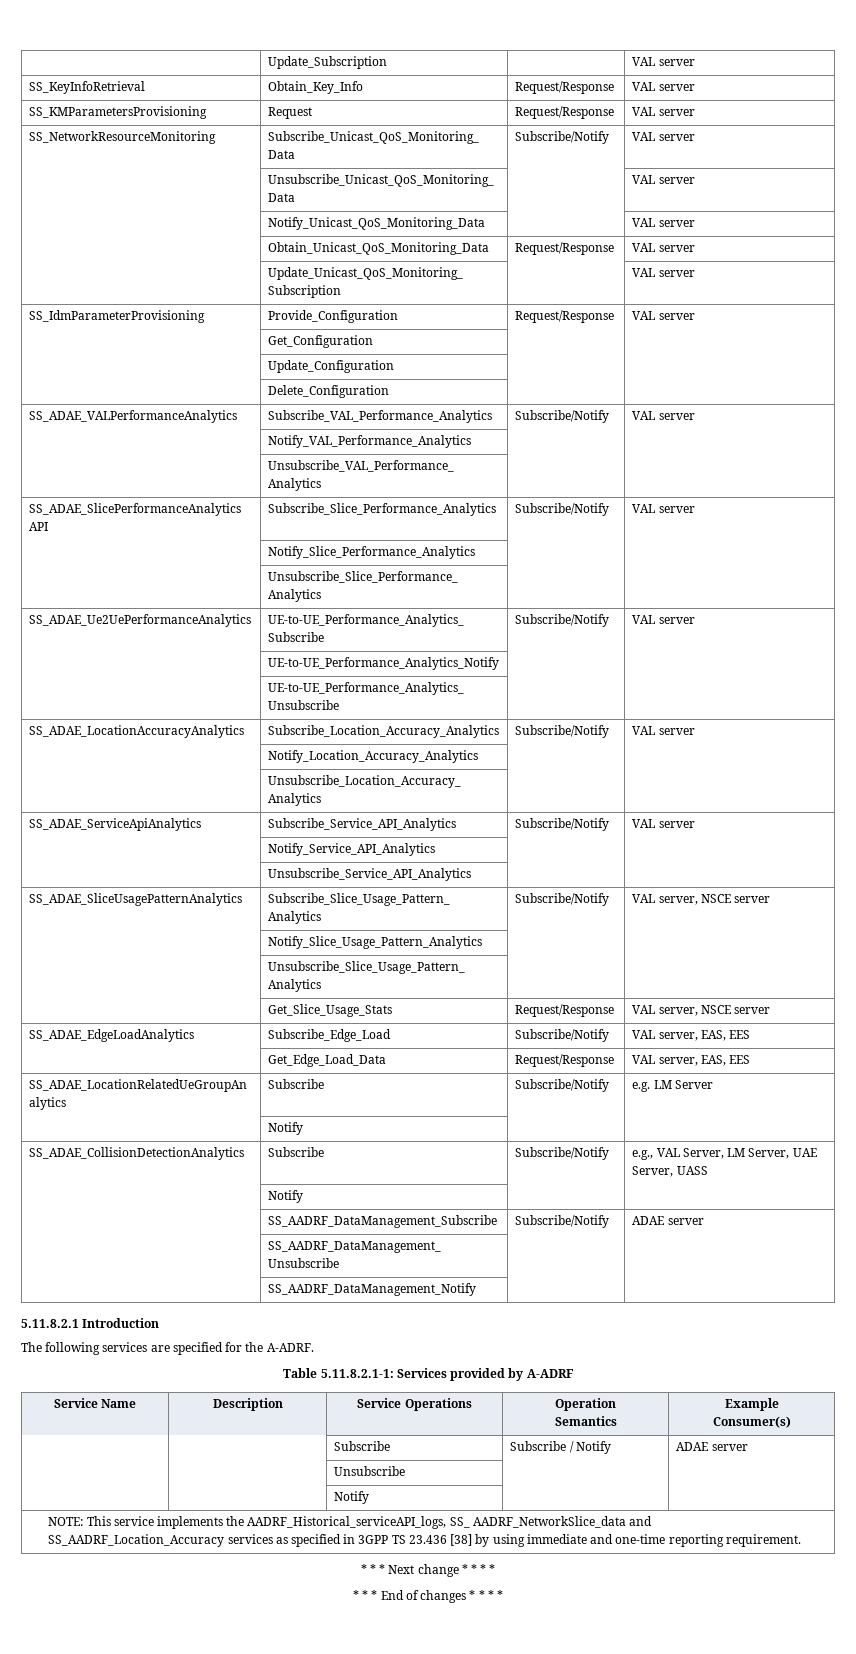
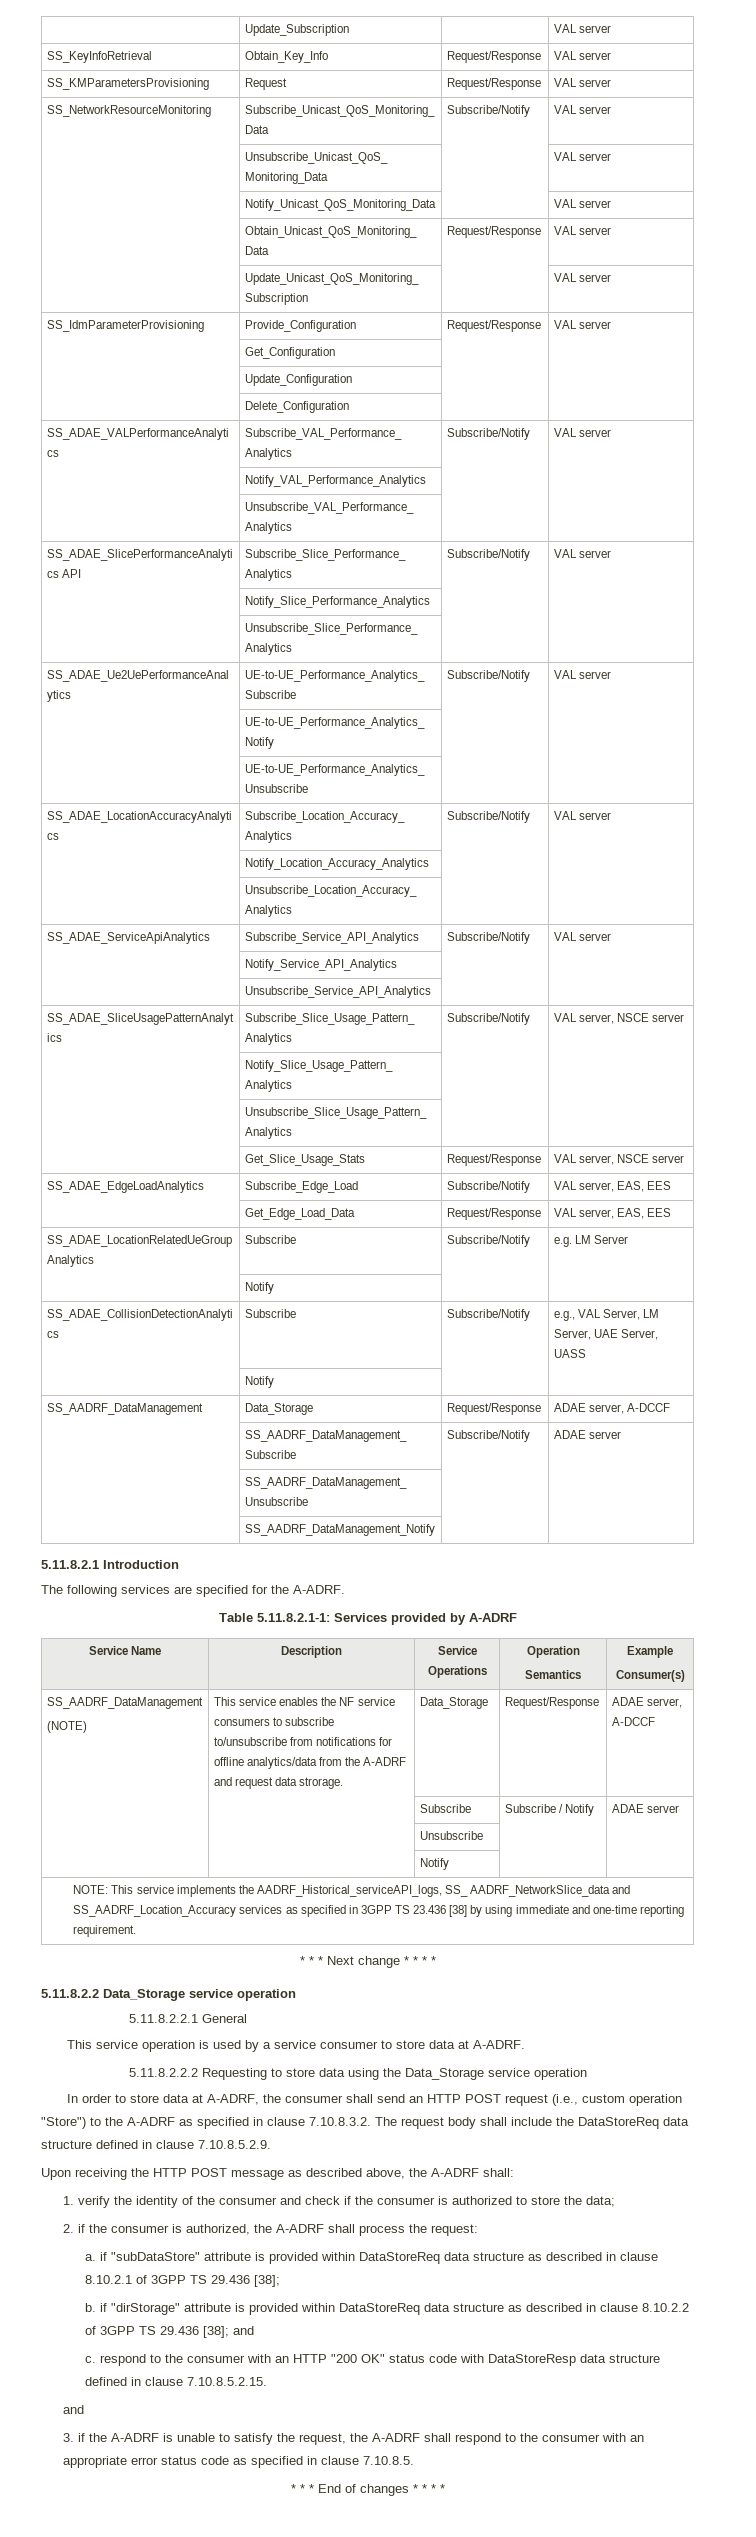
+ SS_AADRF_DataManagement | Data_Storage | Request/Response | ADAE server, A-DCCF
  Service Name | Description | Service Operations | Operation
  Semantics | Example
  Consumer(s)
+ SS_AADRF_DataManagement
+ (NOTE) | This service enables the NF service consumers to subscribe to/unsubscribe from notifications for offline analytics/data from the A-ADRF and request data strorage. | Data_Storage | Request/Response | ADAE server, A-DCCF
+ 5.11.8.2.2 Data_Storage service operation
+ 5.11.8.2.2.1 General
+ This service operation is used by a service consumer to store data at A-ADRF.
+ 5.11.8.2.2.2 Requesting to store data using the Data_Storage service operation
+ In order to store data at A-ADRF, the consumer shall send an HTTP POST request (i.e., custom operation "Store") to the A-ADRF as specified in clause 7.10.8.3.2. The request body shall include the DataStoreReq data structure defined in clause 7.10.8.5.2.9.
+ Upon receiving the HTTP POST message as described above, the A-ADRF shall:
+ 1. verify the identity of the consumer and check if the consumer is authorized to store the data;
+ 2. if the consumer is authorized, the A-ADRF shall process the request:
+ a. if "subDataStore" attribute is provided within DataStoreReq data structure as described in clause 8.10.2.1 of 3GPP TS 29.436 [38];
+ b. if "dirStorage" attribute is provided within DataStoreReq data structure as described in clause 8.10.2.2 of 3GPP TS 29.436 [38]; and
+ c. respond to the consumer with an HTTP "200 OK" status code with DataStoreResp data structure defined in clause 7.10.8.5.2.15.
+ and
+ 3. if the A-ADRF is unable to satisfy the request, the A-ADRF shall respond to the consumer with an appropriate error status code as specified in clause 7.10.8.5.

